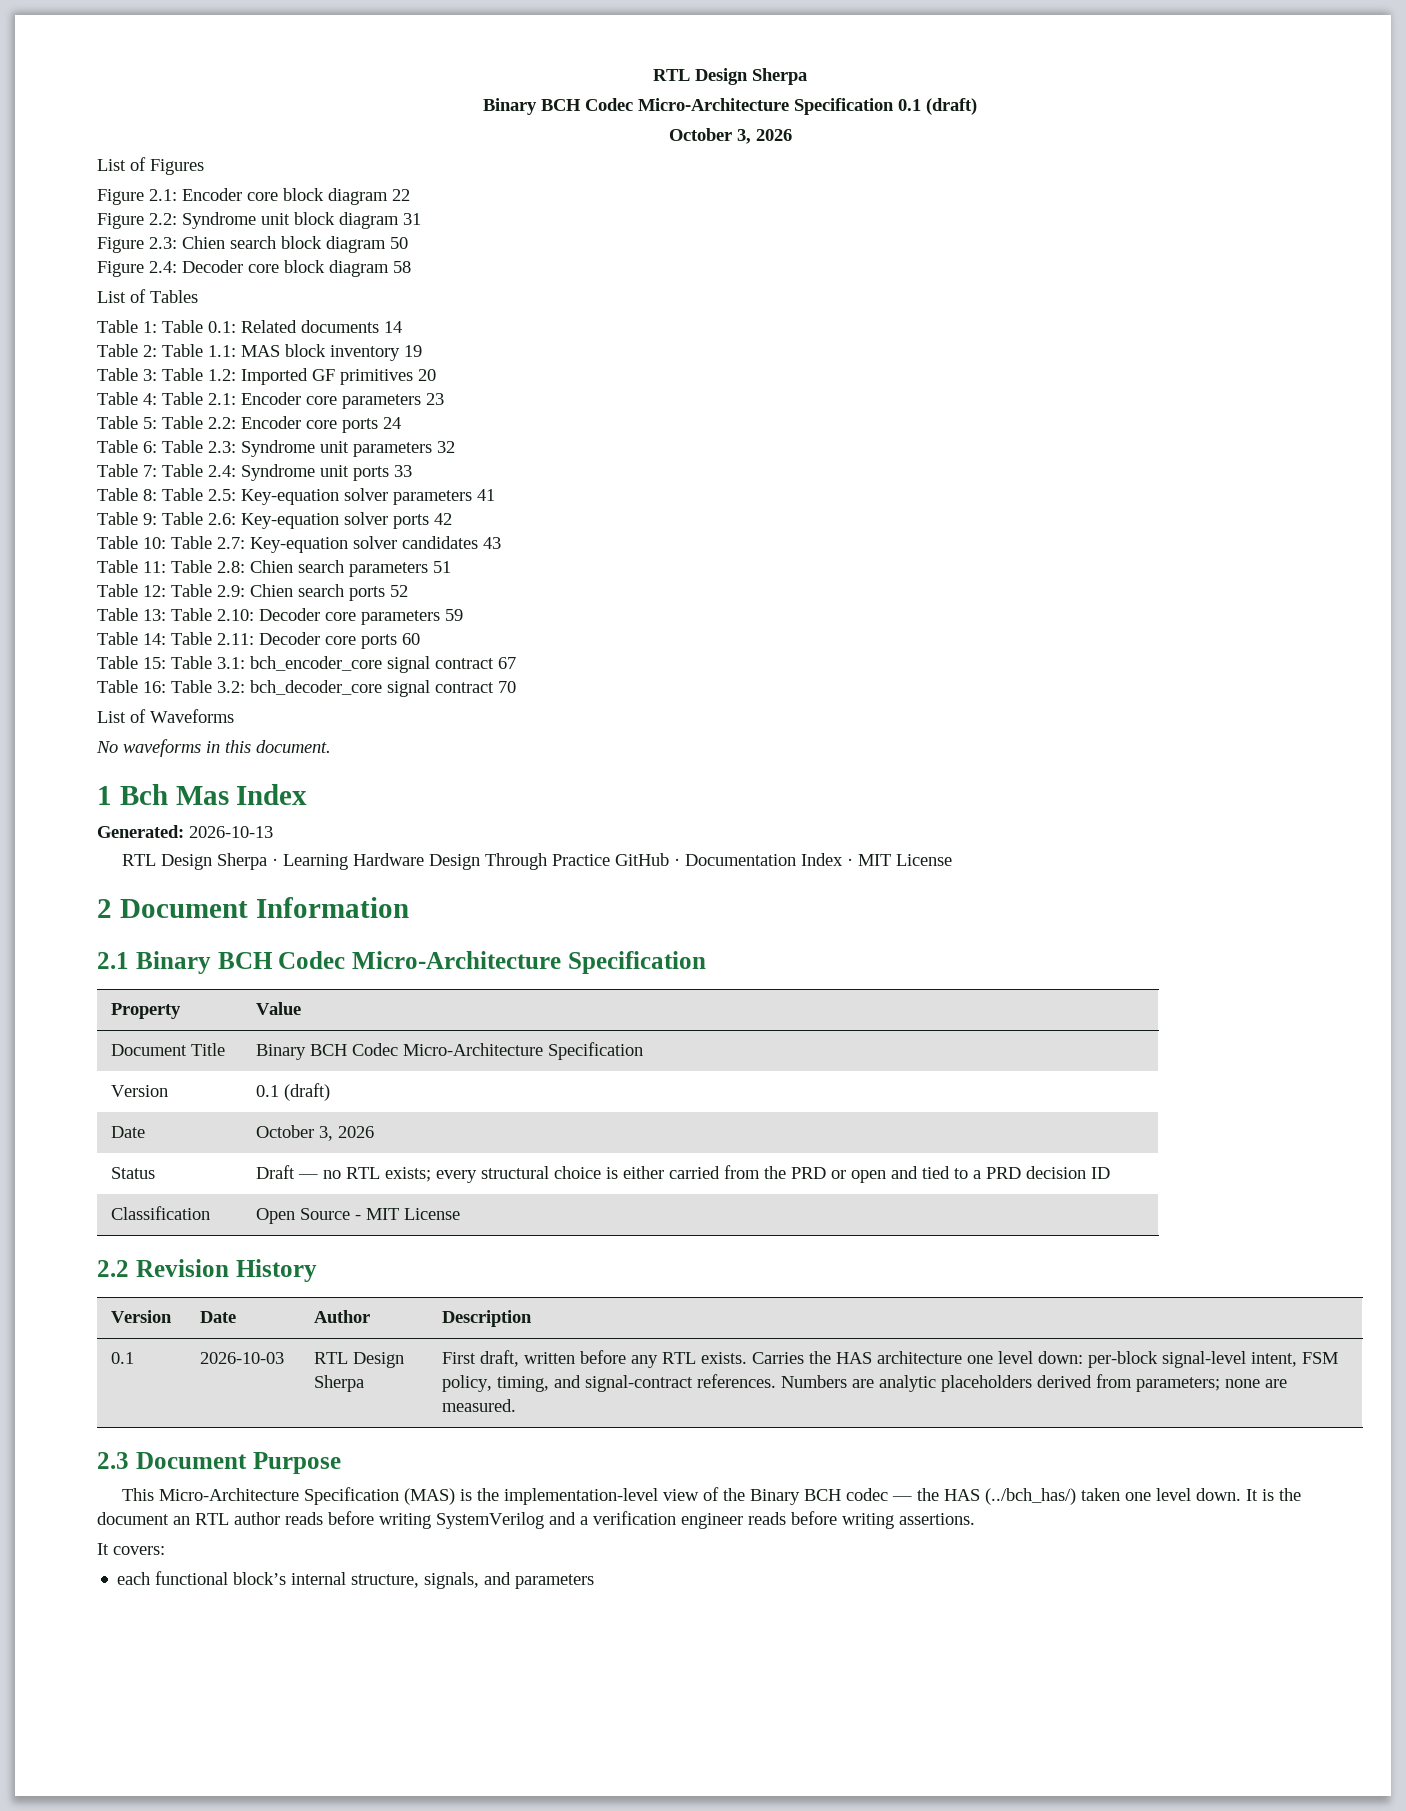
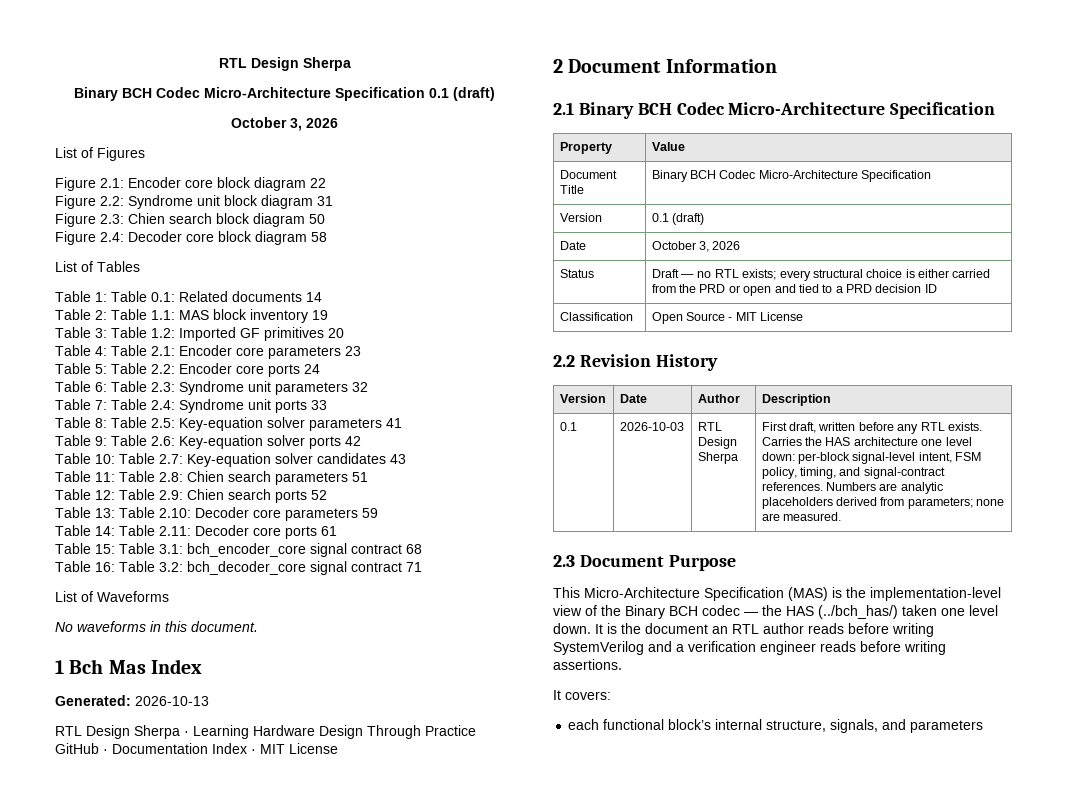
- Table 14: Table 2.11: Decoder core ports 60
+ Table 14: Table 2.11: Decoder core ports 61
- Table 15: Table 3.1: bch_encoder_core signal contract 67
+ Table 15: Table 3.1: bch_encoder_core signal contract 68
- Table 16: Table 3.2: bch_decoder_core signal contract 70
+ Table 16: Table 3.2: bch_decoder_core signal contract 71

